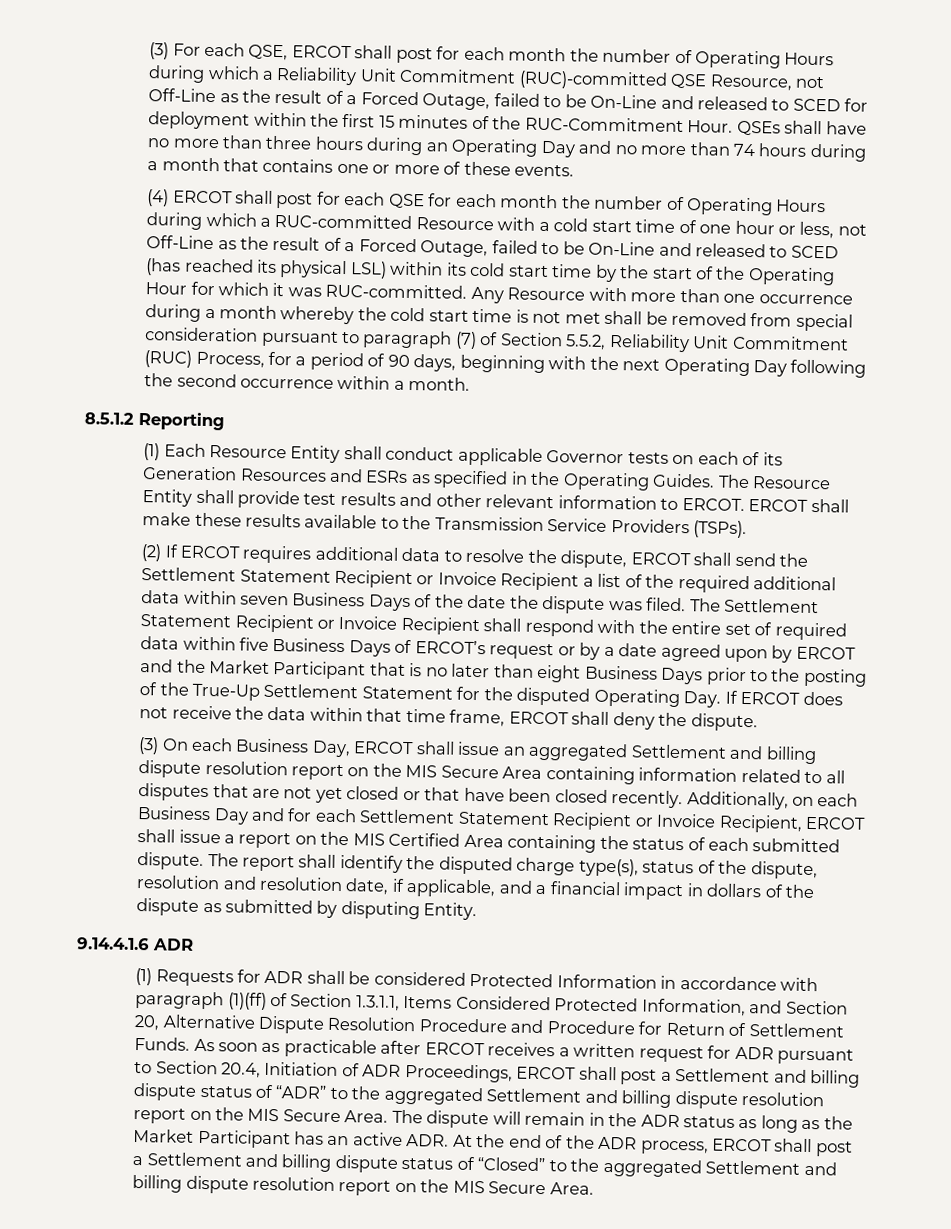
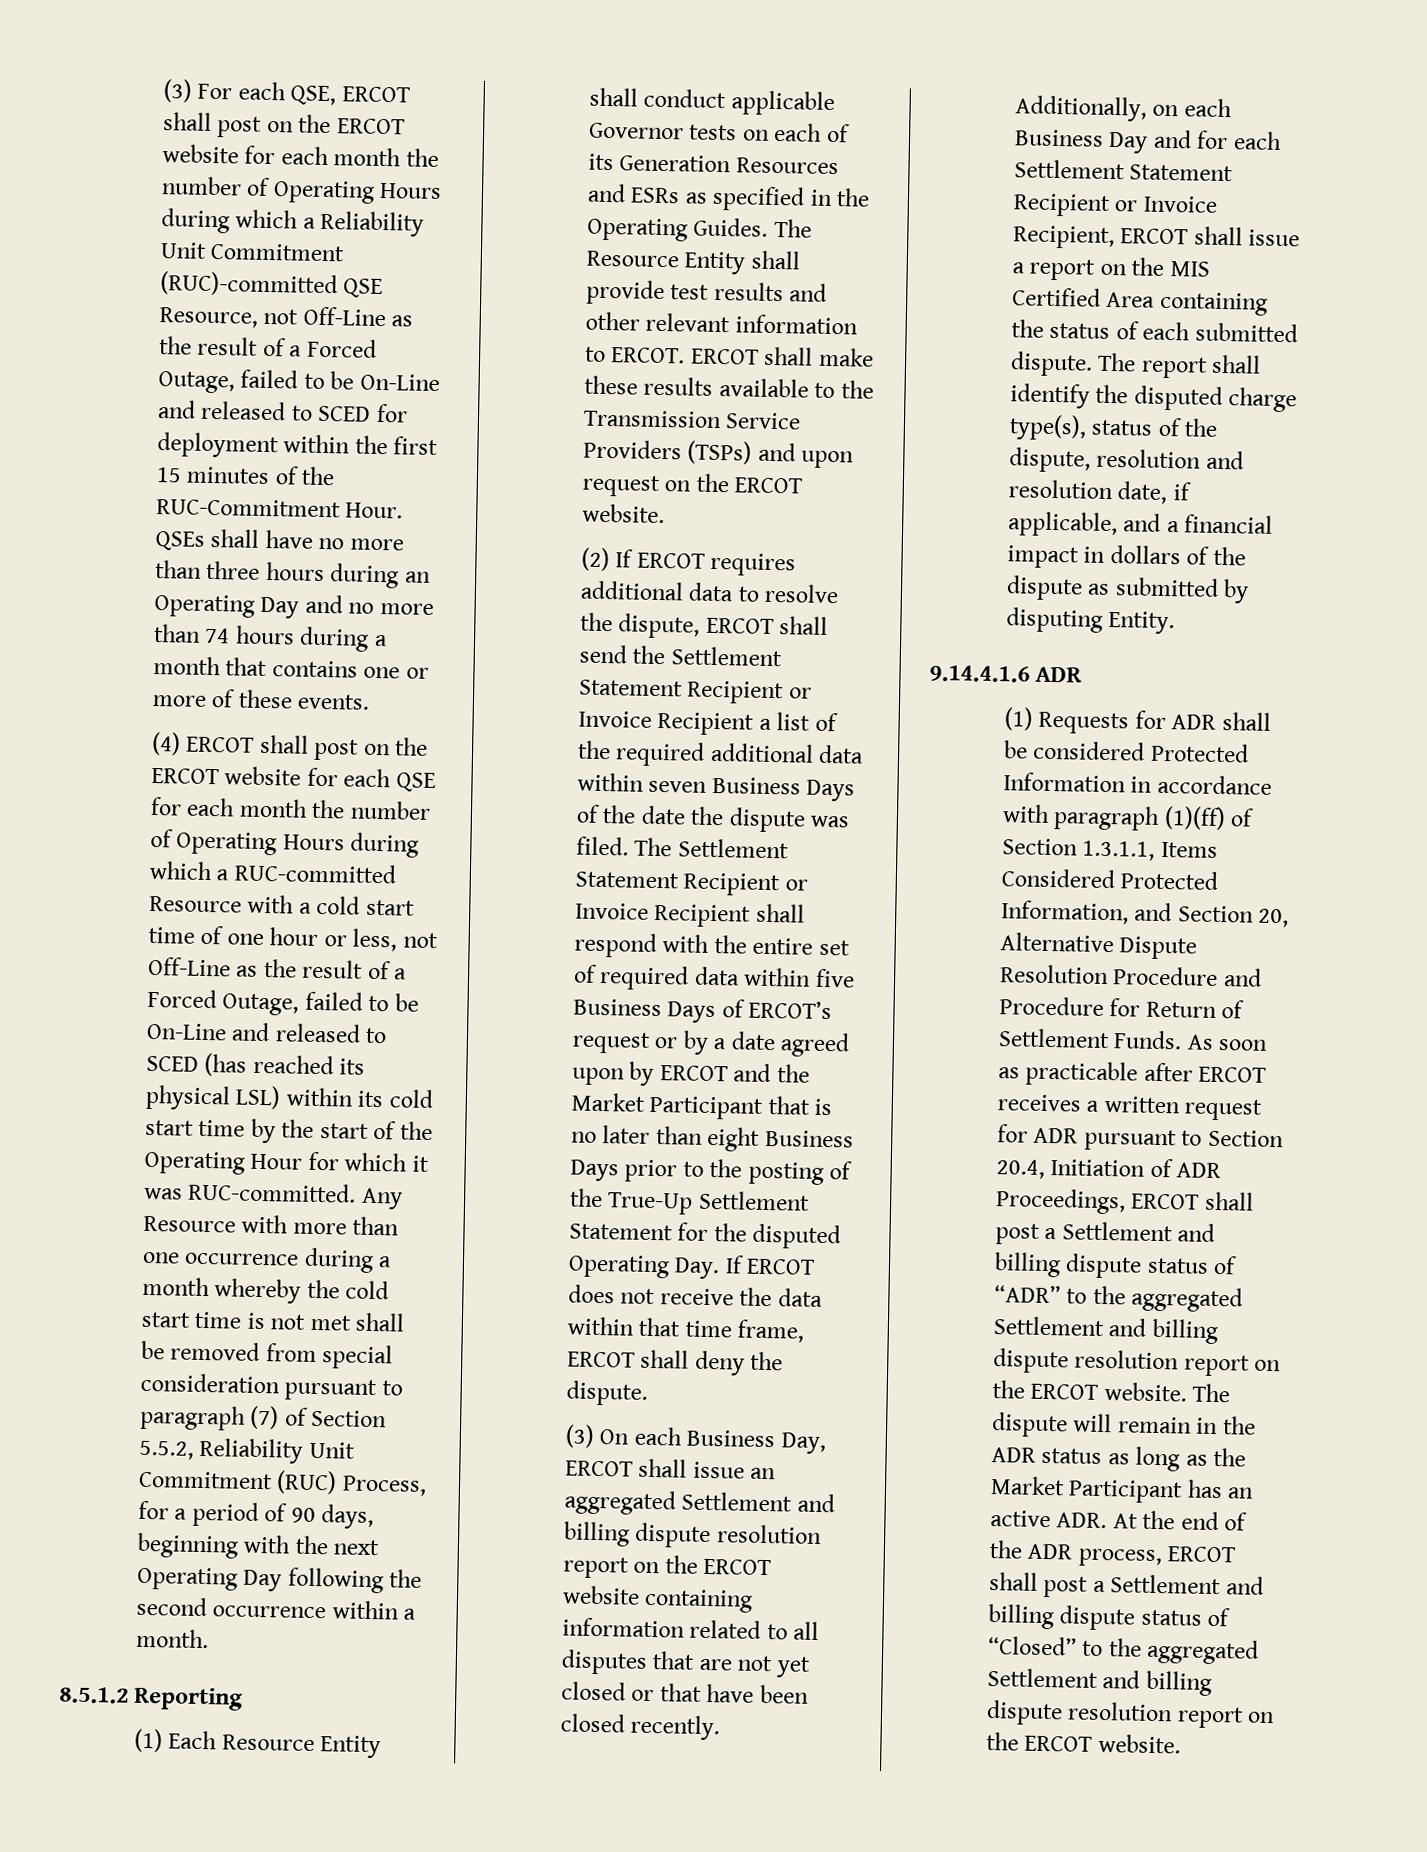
- (3) For each QSE, ERCOT shall post for each month the number of Operating Hours during which a Reliability Unit Commitment (RUC)-committed QSE Resource, not Off-Line as the result of a Forced Outage, failed to be On-Line and released to SCED for deployment within the first 15 minutes of the RUC-Commitment Hour.
+ (3) For each QSE, ERCOT shall post on the ERCOT website for each month the number of Operating Hours during which a Reliability Unit Commitment (RUC)-committed QSE Resource, not Off-Line as the result of a Forced Outage, failed to be On-Line and released to SCED for deployment within the first 15 minutes of the RUC-Commitment Hour.
- (4) ERCOT shall post for each QSE for each month the number of Operating Hours during which a RUC-committed Resource with a cold start time of one hour or less, not Off-Line as the result of a Forced Outage, failed to be On-Line and released to SCED (has reached its physical LSL) within its cold start time by the start of the Operating Hour for which it was RUC-committed.
+ (4) ERCOT shall post on the ERCOT website for each QSE for each month the number of Operating Hours during which a RUC-committed Resource with a cold start time of one hour or less, not Off-Line as the result of a Forced Outage, failed to be On-Line and released to SCED (has reached its physical LSL) within its cold start time by the start of the Operating Hour for which it was RUC-committed.
- ERCOT shall make these results available to the Transmission Service Providers (TSPs).
+ ERCOT shall make these results available to the Transmission Service Providers (TSPs) and upon request on the ERCOT website.
- (3) On each Business Day, ERCOT shall issue an aggregated Settlement and billing dispute resolution report on the MIS Secure Area containing information related to all disputes that are not yet closed or that have been closed recently.
+ (3) On each Business Day, ERCOT shall issue an aggregated Settlement and billing dispute resolution report on the ERCOT website containing information related to all disputes that are not yet closed or that have been closed recently.
- As soon as practicable after ERCOT receives a written request for ADR pursuant to Section 20.4, Initiation of ADR Proceedings, ERCOT shall post a Settlement and billing dispute status of “ADR” to the aggregated Settlement and billing dispute resolution report on the MIS Secure Area.
+ As soon as practicable after ERCOT receives a written request for ADR pursuant to Section 20.4, Initiation of ADR Proceedings, ERCOT shall post a Settlement and billing dispute status of “ADR” to the aggregated Settlement and billing dispute resolution report on the ERCOT website.
- The dispute will remain in the ADR status as long as the Market Participant has an active ADR. At the end of the ADR process, ERCOT shall post a Settlement and billing dispute status of “Closed” to the aggregated Settlement and billing dispute resolution report on the MIS Secure Area.
+ The dispute will remain in the ADR status as long as the Market Participant has an active ADR. At the end of the ADR process, ERCOT shall post a Settlement and billing dispute status of “Closed” to the aggregated Settlement and billing dispute resolution report on the ERCOT website.

